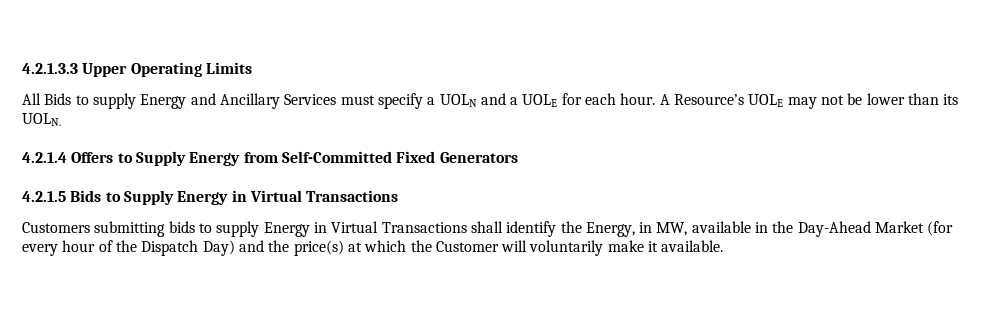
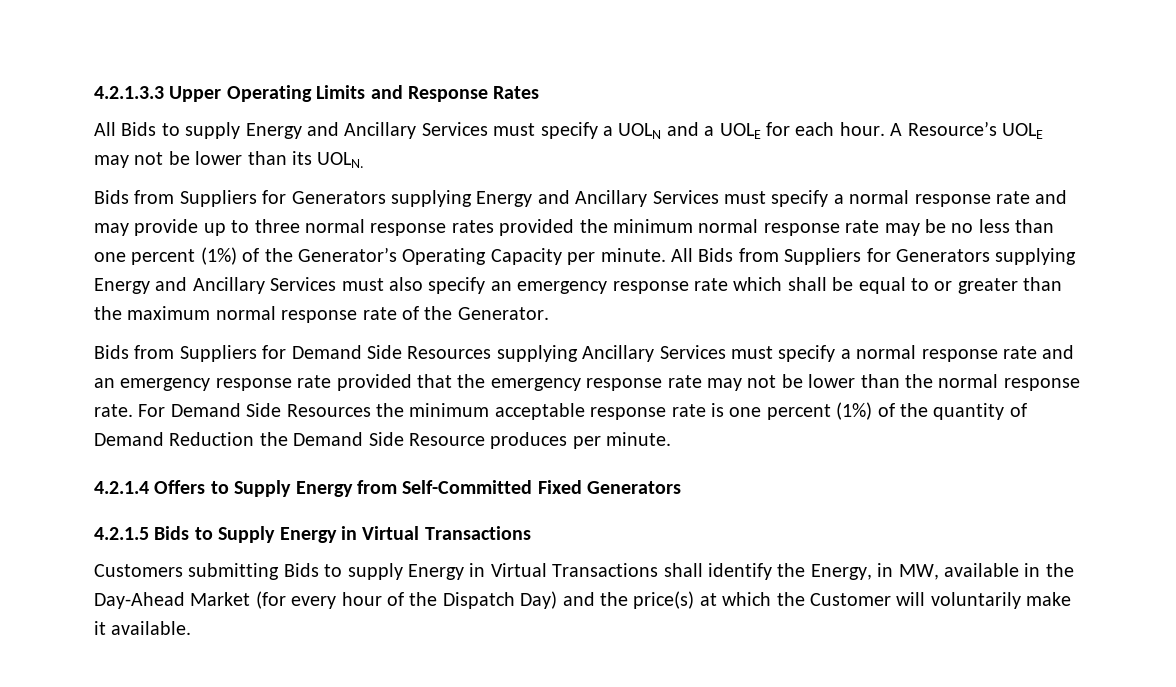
- 4.2.1.3.3 Upper Operating Limits
+ 4.2.1.3.3 Upper Operating Limits and Response Rates
+ Bids from Suppliers for Generators supplying Energy and Ancillary Services must specify a normal response rate and may provide up to three normal response rates provided the minimum normal response rate may be no less than one percent (1%) of the Generator’s Operating Capacity per minute. All Bids from Suppliers for Generators supplying Energy and Ancillary Services must also specify an emergency response rate which shall be equal to or greater than the maximum normal response rate of the Generator.
+ Bids from Suppliers for Demand Side Resources supplying Ancillary Services must specify a normal response rate and an emergency response rate provided that the emergency response rate may not be lower than the normal response rate. For Demand Side Resources the minimum acceptable response rate is one percent (1%) of the quantity of Demand Reduction the Demand Side Resource produces per minute.
- Customers submitting bids to supply Energy in Virtual Transactions shall identify the Energy, in MW, available in the Day-Ahead Market (for every hour of the Dispatch Day) and the price(s) at which the Customer will voluntarily make it available.
+ Customers submitting Bids to supply Energy in Virtual Transactions shall identify the Energy, in MW, available in the Day-Ahead Market (for every hour of the Dispatch Day) and the price(s) at which the Customer will voluntarily make it available.

